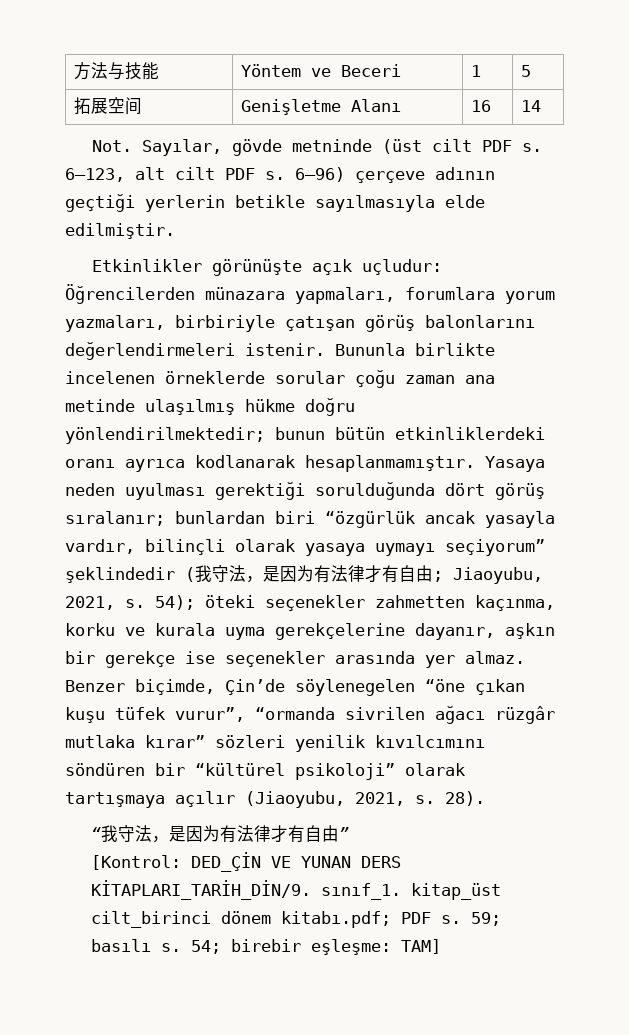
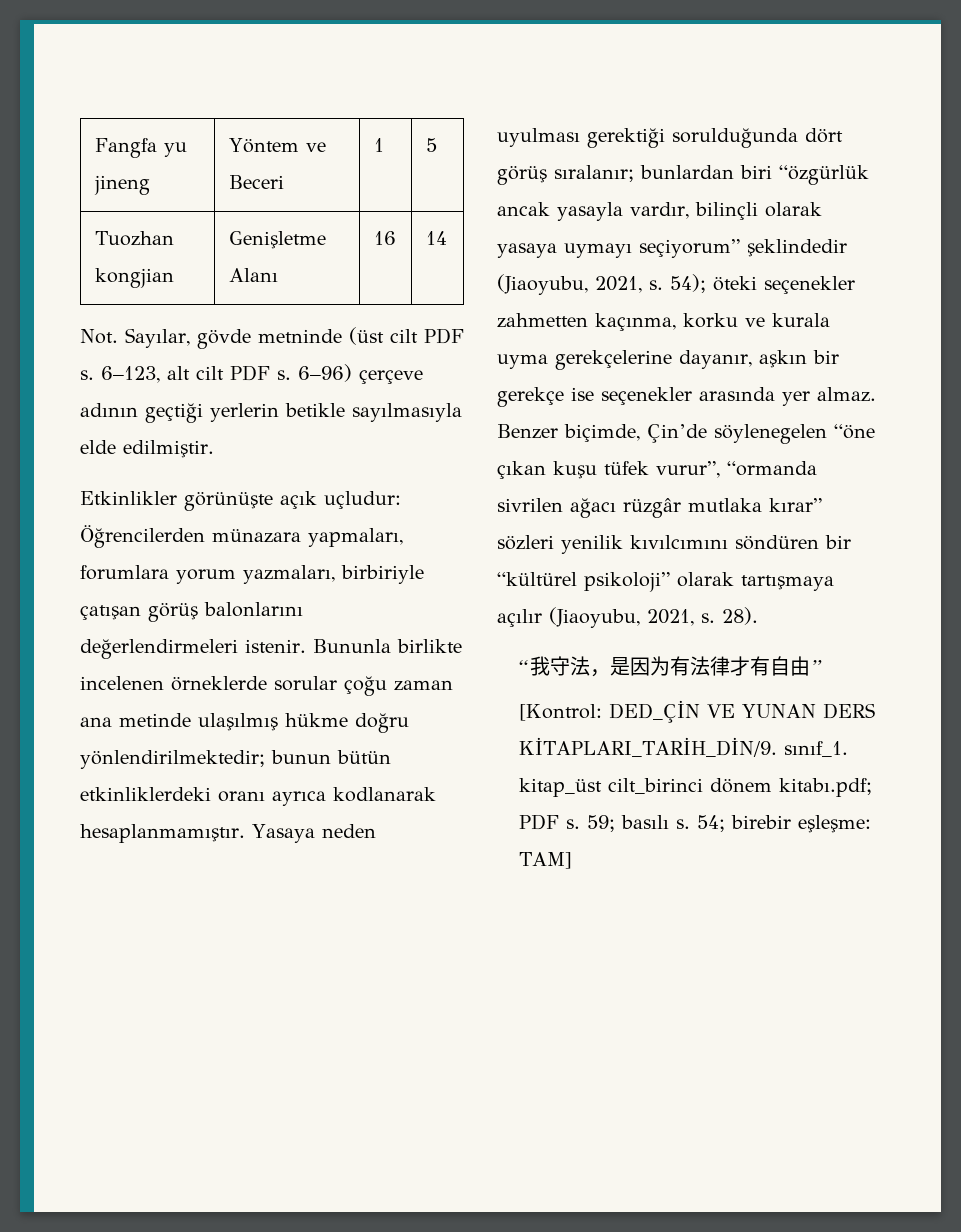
- 方法与技能 | Yöntem ve Beceri | 1 | 5
+ Fangfa yu jineng | Yöntem ve Beceri | 1 | 5
- 拓展空间 | Genişletme Alanı | 16 | 14
+ Tuozhan kongjian | Genişletme Alanı | 16 | 14
- Yasaya neden uyulması gerektiği sorulduğunda dört görüş sıralanır; bunlardan biri “özgürlük ancak yasayla vardır, bilinçli olarak yasaya uymayı seçiyorum” şeklindedir (我守法，是因为有法律才有自由; Jiaoyubu, 2021, s.
+ Yasaya neden uyulması gerektiği sorulduğunda dört görüş sıralanır; bunlardan biri “özgürlük ancak yasayla vardır, bilinçli olarak yasaya uymayı seçiyorum” şeklindedir (Jiaoyubu, 2021, s.

